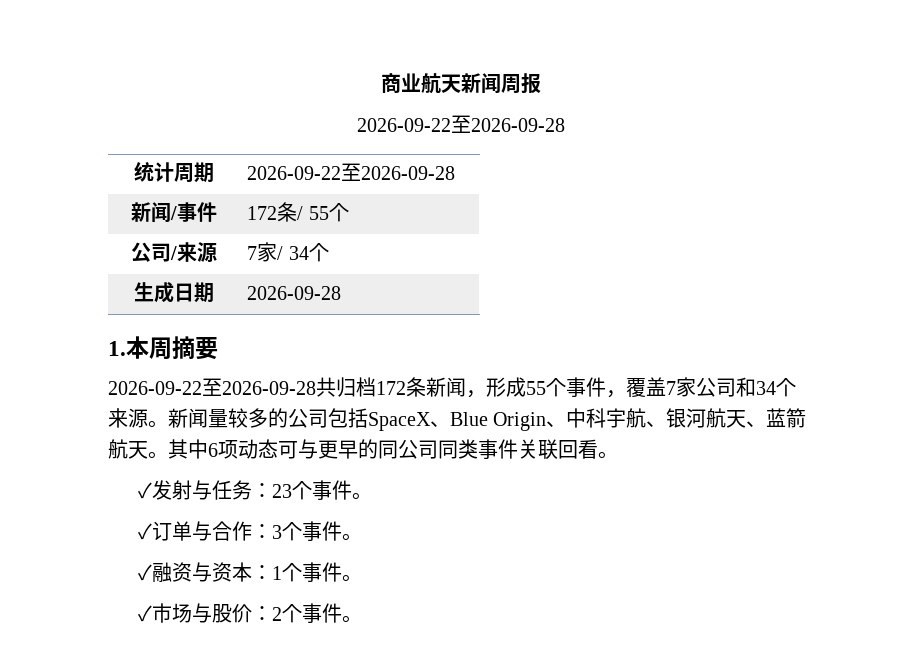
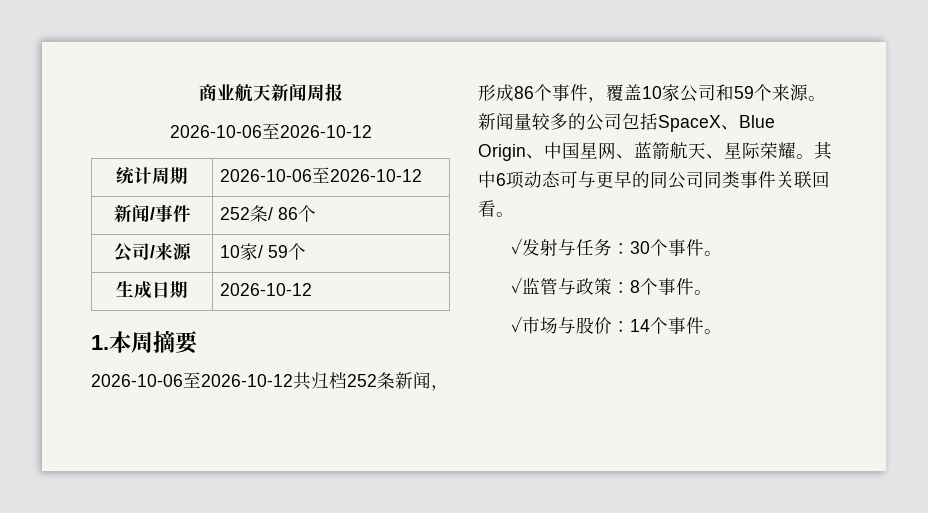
  商业航天新闻周报
- 2026-09-22至2026-09-28
+ 2026-10-06至2026-10-12
- 统计周期 | 2026-09-22至2026-09-28
+ 统计周期 | 2026-10-06至2026-10-12
- 新闻/事件 | 172条/ 55个
+ 新闻/事件 | 252条/ 86个
- 公司/来源 | 7家/ 34个
+ 公司/来源 | 10家/ 59个
- 生成日期 | 2026-09-28
+ 生成日期 | 2026-10-12
- 2026-09-22至2026-09-28共归档172条新闻，形成55个事件，覆盖7家公司和34个来源。
+ 2026-10-06至2026-10-12共归档252条新闻，形成86个事件，覆盖10家公司和59个来源。
- 新闻量较多的公司包括SpaceX、Blue Origin、中科宇航、银河航天、蓝箭航天。
+ 新闻量较多的公司包括SpaceX、Blue Origin、中国星网、蓝箭航天、星际荣耀。
- ✓发射与任务：23个事件。
- ✓订单与合作：3个事件。
- ✓融资与资本：1个事件。
+ ✓发射与任务：30个事件。
+ ✓监管与政策：8个事件。
- ✓市场与股价：2个事件。
+ ✓市场与股价：14个事件。

